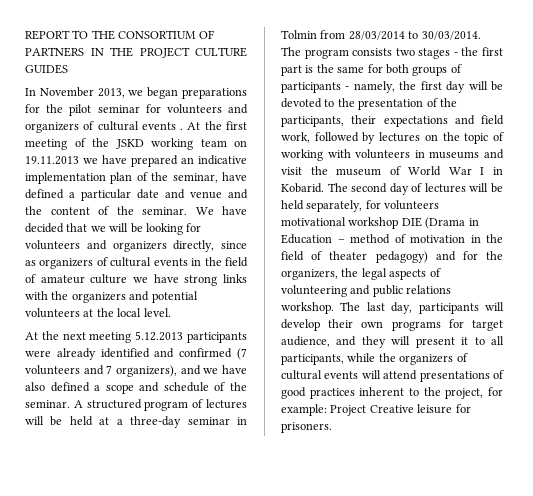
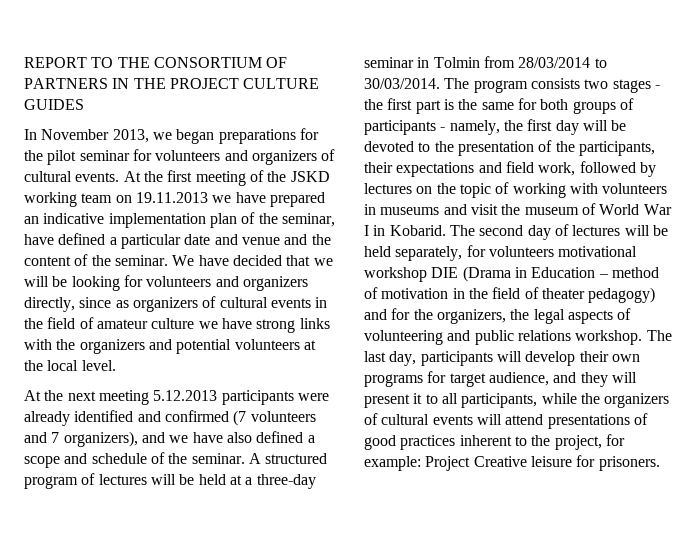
- In November 2013, we began preparations for the pilot seminar for volunteers and organizers of cultural events .
+ In November 2013, we began preparations for the pilot seminar for volunteers and organizers of cultural events.

